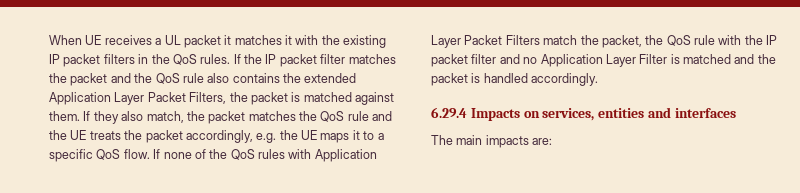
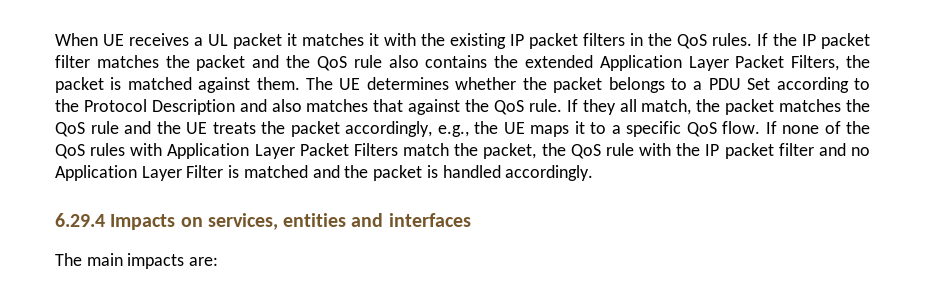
+ The UE determines whether the packet belongs to a PDU Set according to the Protocol Description and also matches that against the QoS rule.
- If they also match, the packet matches the QoS rule and the UE treats the packet accordingly, e.g. the UE maps it to a specific QoS flow.
+ If they all match, the packet matches the QoS rule and the UE treats the packet accordingly, e.g., the UE maps it to a specific QoS flow.

